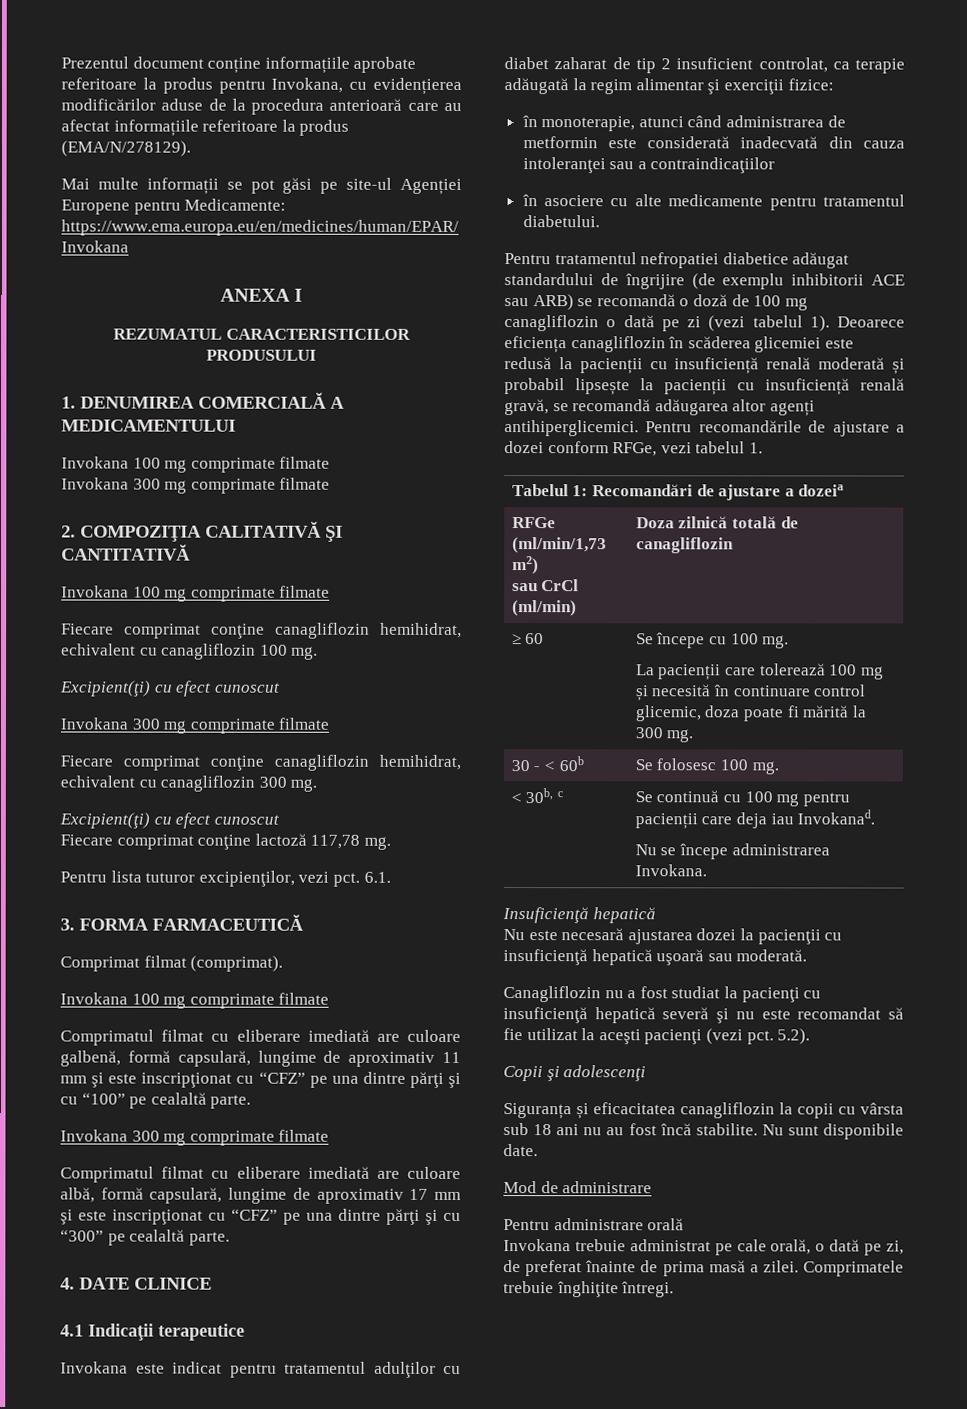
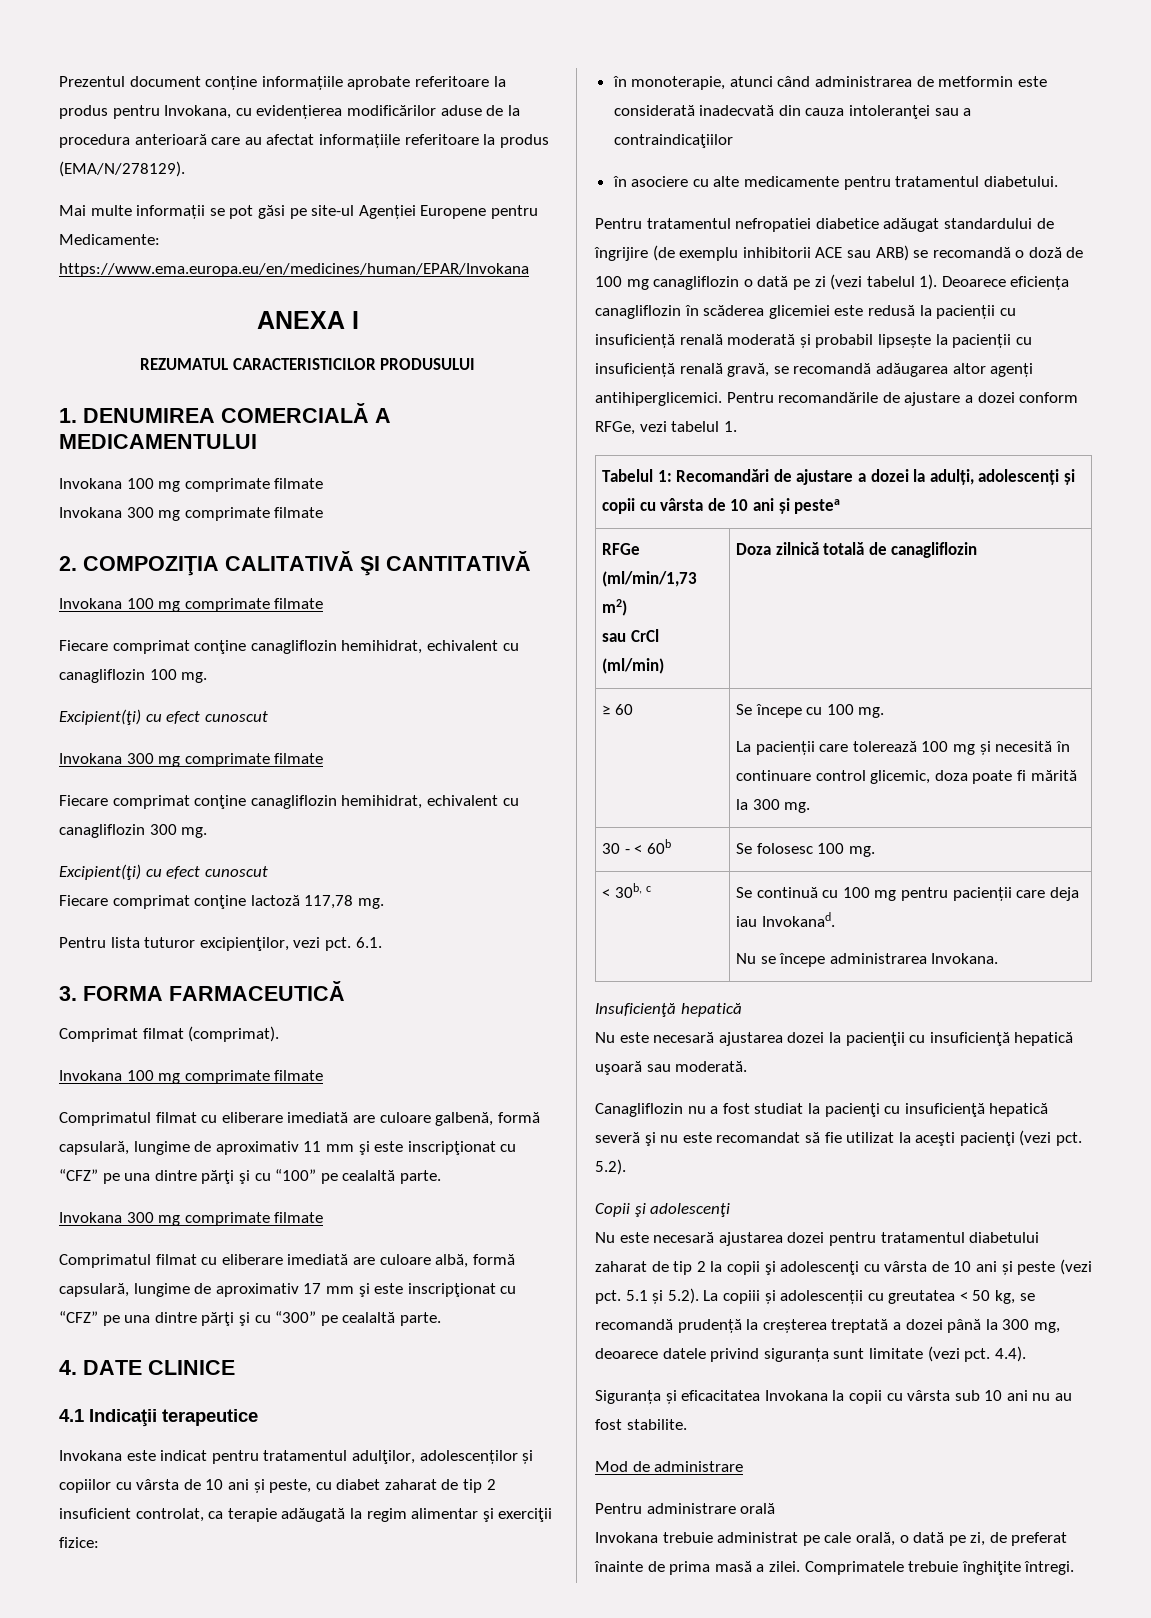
- Invokana este indicat pentru tratamentul adulţilor cu diabet zaharat de tip 2 insuficient controlat, ca terapie adăugată la regim alimentar şi exerciţii fizice:
+ Invokana este indicat pentru tratamentul adulţilor, adolescenților și copiilor cu vârsta de 10 ani și peste, cu diabet zaharat de tip 2 insuficient controlat, ca terapie adăugată la regim alimentar şi exerciţii fizice:
- Tabelul 1: Recomandări de ajustare a dozeia
+ Tabelul 1: Recomandări de ajustare a dozei la adulți, adolescenți și copii cu vârsta de 10 ani și pestea
+ Nu este necesară ajustarea dozei pentru tratamentul diabetului zaharat de tip 2 la copii şi adolescenţi cu vârsta de 10 ani și peste (vezi pct. 5.1 și 5.2). La copiii și adolescenții cu greutatea < 50 kg, se recomandă prudență la creșterea treptată a dozei până la 300 mg, deoarece datele privind siguranța sunt limitate (vezi pct. 4.4).
- Siguranța și eficacitatea canagliflozin la copii cu vârsta sub 18 ani nu au fost încă stabilite. Nu sunt disponibile date.
+ Siguranța și eficacitatea Invokana la copii cu vârsta sub 10 ani nu au fost stabilite.

